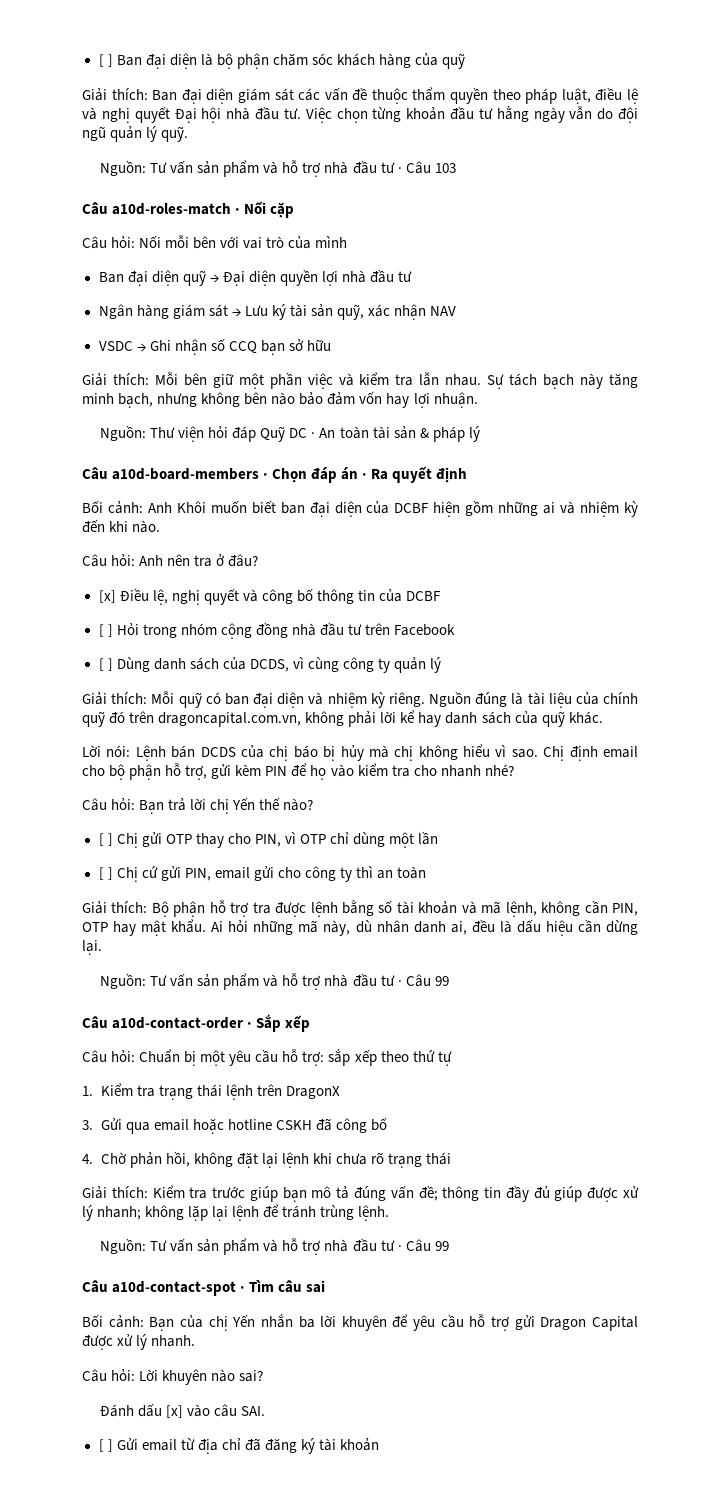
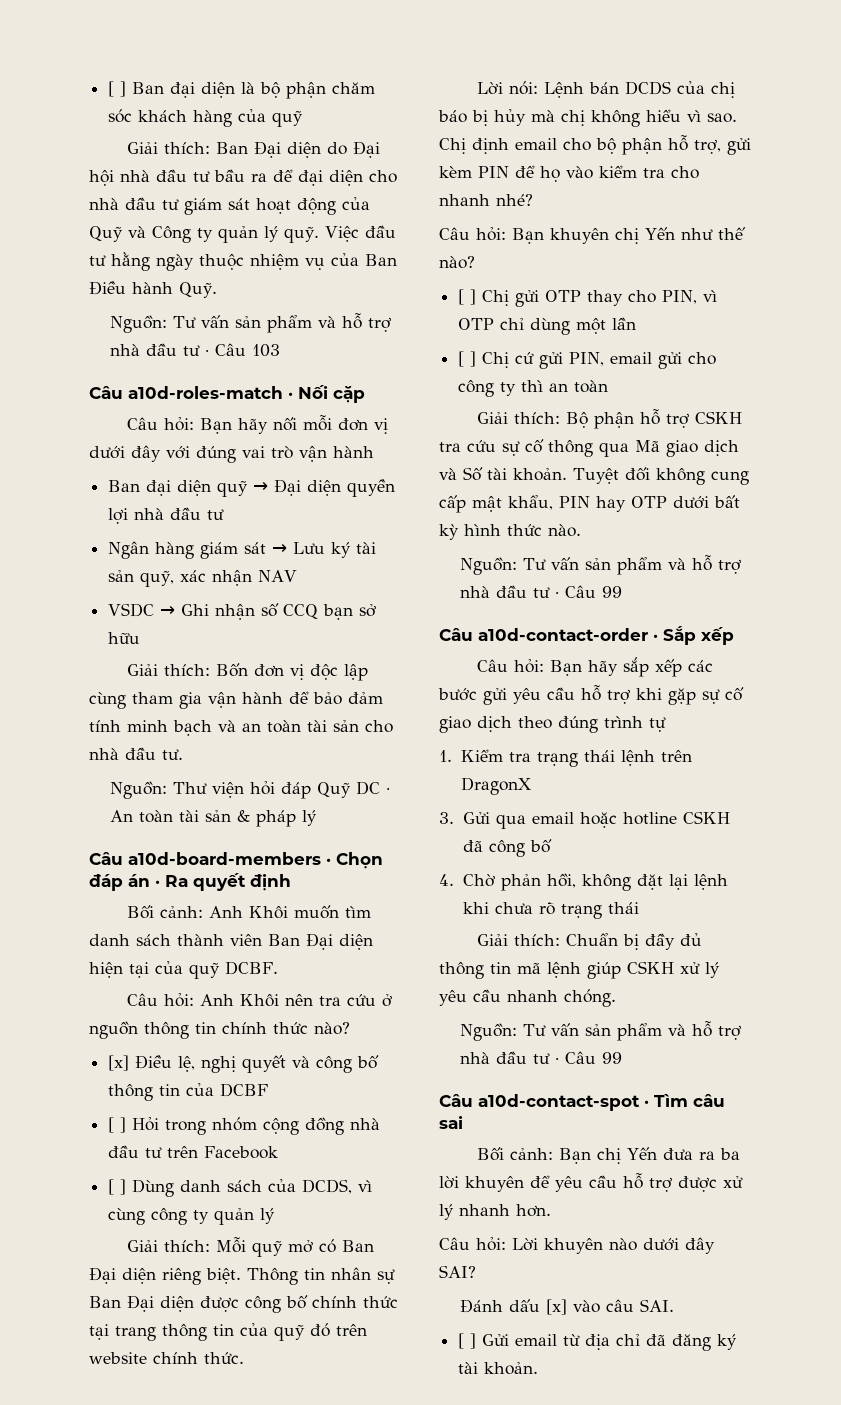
- Giải thích: Ban đại diện giám sát các vấn đề thuộc thẩm quyền theo pháp luật, điều lệ và nghị quyết Đại hội nhà đầu tư. Việc chọn từng khoản đầu tư hằng ngày vẫn do đội ngũ quản lý quỹ.
+ Giải thích: Ban Đại diện do Đại hội nhà đầu tư bầu ra để đại diện cho nhà đầu tư giám sát hoạt động của Quỹ và Công ty quản lý quỹ. Việc đầu tư hằng ngày thuộc nhiệm vụ của Ban Điều hành Quỹ.
- Câu hỏi: Nối mỗi bên với vai trò của mình
+ Câu hỏi: Bạn hãy nối mỗi đơn vị dưới đây với đúng vai trò vận hành
- Giải thích: Mỗi bên giữ một phần việc và kiểm tra lẫn nhau. Sự tách bạch này tăng minh bạch, nhưng không bên nào bảo đảm vốn hay lợi nhuận.
+ Giải thích: Bốn đơn vị độc lập cùng tham gia vận hành để bảo đảm tính minh bạch và an toàn tài sản cho nhà đầu tư.
- Bối cảnh: Anh Khôi muốn biết ban đại diện của DCBF hiện gồm những ai và nhiệm kỳ đến khi nào.
+ Bối cảnh: Anh Khôi muốn tìm danh sách thành viên Ban Đại diện hiện tại của quỹ DCBF.
- Câu hỏi: Anh nên tra ở đâu?
+ Câu hỏi: Anh Khôi nên tra cứu ở nguồn thông tin chính thức nào?
- Giải thích: Mỗi quỹ có ban đại diện và nhiệm kỳ riêng. Nguồn đúng là tài liệu của chính quỹ đó trên dragoncapital.com.vn, không phải lời kể hay danh sách của quỹ khác.
+ Giải thích: Mỗi quỹ mở có Ban Đại diện riêng biệt. Thông tin nhân sự Ban Đại diện được công bố chính thức tại trang thông tin của quỹ đó trên website chính thức.
- Câu hỏi: Bạn trả lời chị Yến thế nào?
+ Câu hỏi: Bạn khuyên chị Yến như thế nào?
- Giải thích: Bộ phận hỗ trợ tra được lệnh bằng số tài khoản và mã lệnh, không cần PIN, OTP hay mật khẩu. Ai hỏi những mã này, dù nhân danh ai, đều là dấu hiệu cần dừng lại.
+ Giải thích: Bộ phận hỗ trợ CSKH tra cứu sự cố thông qua Mã giao dịch và Số tài khoản. Tuyệt đối không cung cấp mật khẩu, PIN hay OTP dưới bất kỳ hình thức nào.
- Câu hỏi: Chuẩn bị một yêu cầu hỗ trợ: sắp xếp theo thứ tự
+ Câu hỏi: Bạn hãy sắp xếp các bước gửi yêu cầu hỗ trợ khi gặp sự cố giao dịch theo đúng trình tự
- Giải thích: Kiểm tra trước giúp bạn mô tả đúng vấn đề; thông tin đầy đủ giúp được xử lý nhanh; không lặp lại lệnh để tránh trùng lệnh.
+ Giải thích: Chuẩn bị đầy đủ thông tin mã lệnh giúp CSKH xử lý yêu cầu nhanh chóng.
- Bối cảnh: Bạn của chị Yến nhắn ba lời khuyên để yêu cầu hỗ trợ gửi Dragon Capital được xử lý nhanh.
+ Bối cảnh: Bạn chị Yến đưa ra ba lời khuyên để yêu cầu hỗ trợ được xử lý nhanh hơn.
- Câu hỏi: Lời khuyên nào sai?
+ Câu hỏi: Lời khuyên nào dưới đây SAI?
- [ ] Gửi email từ địa chỉ đã đăng ký tài khoản
+ [ ] Gửi email từ địa chỉ đã đăng ký tài khoản.

